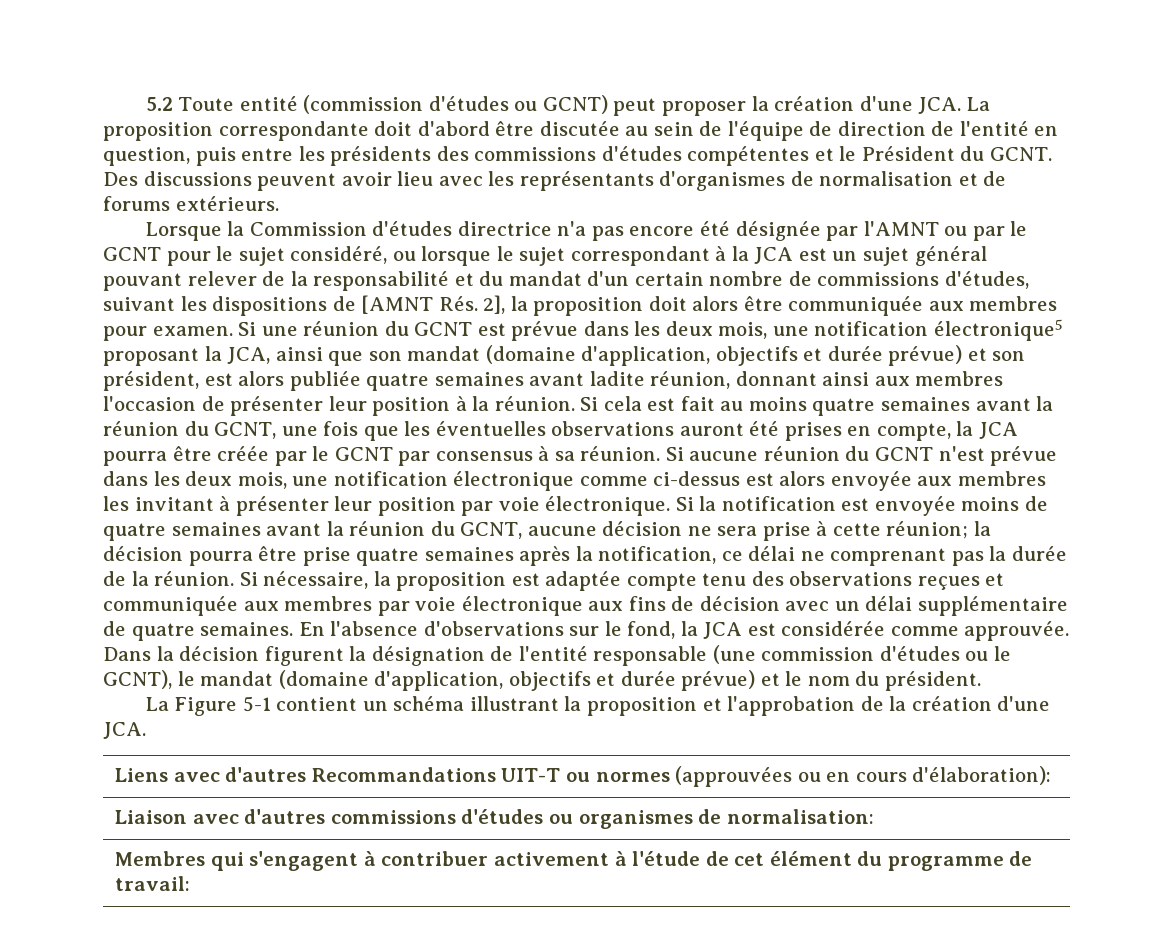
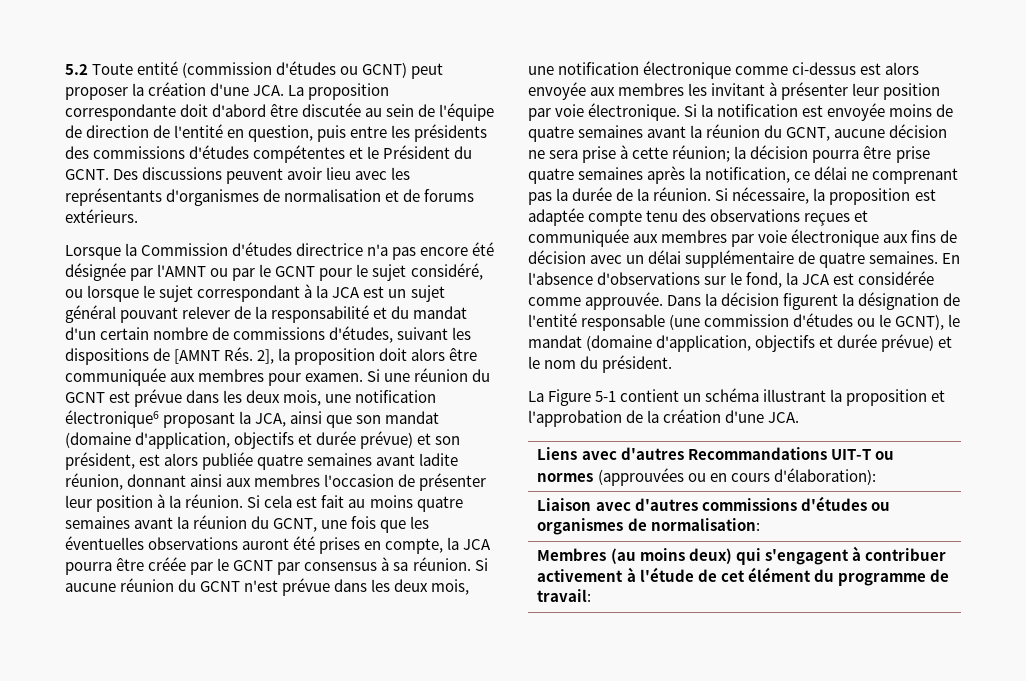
- Si une réunion du GCNT est prévue dans les deux mois, une notification électronique5 proposant la JCA, ainsi que son mandat (domaine d'application, objectifs et durée prévue) et son président, est alors publiée quatre semaines avant ladite réunion, donnant ainsi aux membres l'occasion de présenter leur position à la réunion.
+ Si une réunion du GCNT est prévue dans les deux mois, une notification électronique6 proposant la JCA, ainsi que son mandat (domaine d'application, objectifs et durée prévue) et son président, est alors publiée quatre semaines avant ladite réunion, donnant ainsi aux membres l'occasion de présenter leur position à la réunion.
- Membres qui s'engagent à contribuer activement à l'étude de cet élément du programme de travail:
+ Membres (au moins deux) qui s'engagent à contribuer activement à l'étude de cet élément du programme de travail:

